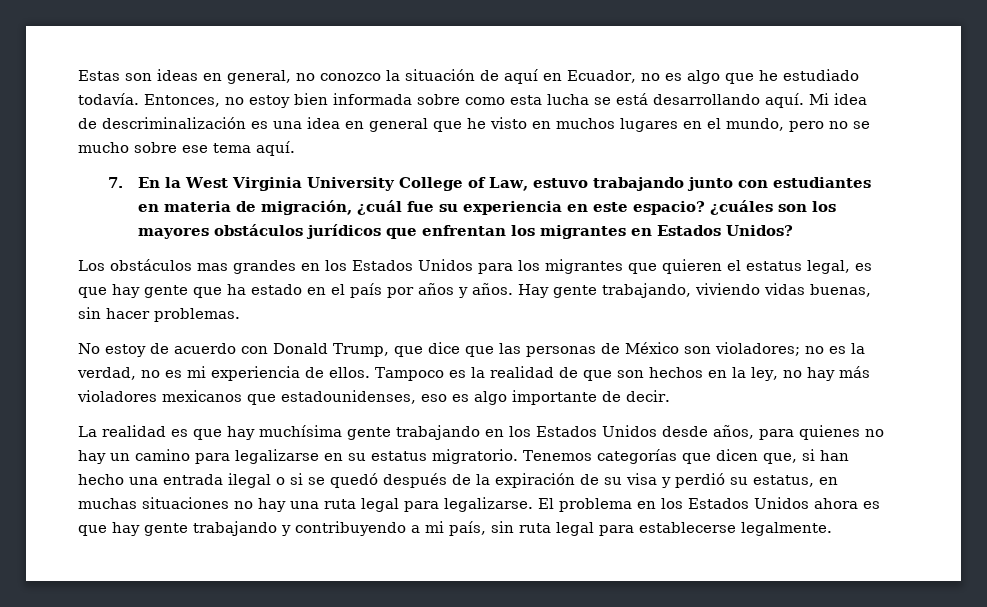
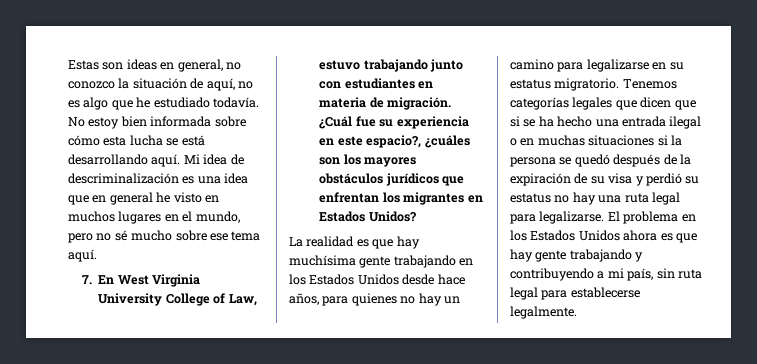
- Estas son ideas en general, no conozco la situación de aquí en Ecuador, no es algo que he estudiado todavía.
+ Estas son ideas en general, no conozco la situación de aquí, no es algo que he estudiado todavía.
- Entonces, no estoy bien informada sobre como esta lucha se está desarrollando aquí.
+ No estoy bien informada sobre cómo esta lucha se está desarrollando aquí.
- Mi idea de descriminalización es una idea en general que he visto en muchos lugares en el mundo, pero no se mucho sobre ese tema aquí.
+ Mi idea de descriminalización es una idea que en general he visto en muchos lugares en el mundo, pero no sé mucho sobre ese tema aquí.
- 7. En la West Virginia University College of Law, estuvo trabajando junto con estudiantes en materia de migración, ¿cuál fue su experiencia en este espacio? ¿cuáles son los mayores obstáculos jurídicos que enfrentan los migrantes en Estados Unidos?
+ 7. En West Virginia University College of Law, estuvo trabajando junto con estudiantes en materia de migración. ¿Cuál fue su experiencia en este espacio?, ¿cuáles son los mayores obstáculos jurídicos que enfrentan los migrantes en Estados Unidos?
- Los obstáculos mas grandes en los Estados Unidos para los migrantes que quieren el estatus legal, es que hay gente que ha estado en el país por años y años. Hay gente trabajando, viviendo vidas buenas, sin hacer problemas.
- No estoy de acuerdo con Donald Trump, que dice que las personas de México son violadores; no es la verdad, no es mi experiencia de ellos. Tampoco es la realidad de que son hechos en la ley, no hay más violadores mexicanos que estadounidenses, eso es algo importante de decir.
- La realidad es que hay muchísima gente trabajando en los Estados Unidos desde años, para quienes no hay un camino para legalizarse en su estatus migratorio.
+ La realidad es que hay muchísima gente trabajando en los Estados Unidos desde hace años, para quienes no hay un camino para legalizarse en su estatus migratorio.
- Tenemos categorías que dicen que, si han hecho una entrada ilegal o si se quedó después de la expiración de su visa y perdió su estatus, en muchas situaciones no hay una ruta legal para legalizarse.
+ Tenemos categorías legales que dicen que si se ha hecho una entrada ilegal o en muchas situaciones si la persona se quedó después de la expiración de su visa y perdió su estatus no hay una ruta legal para legalizarse.

